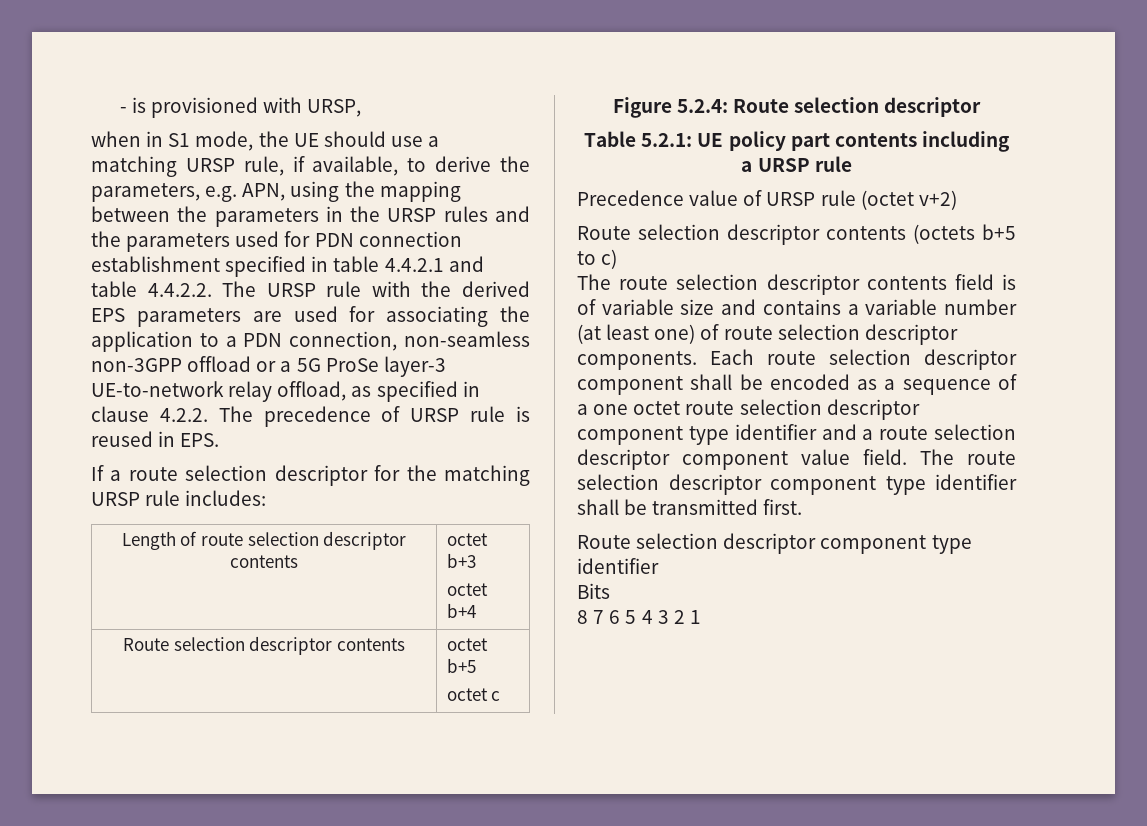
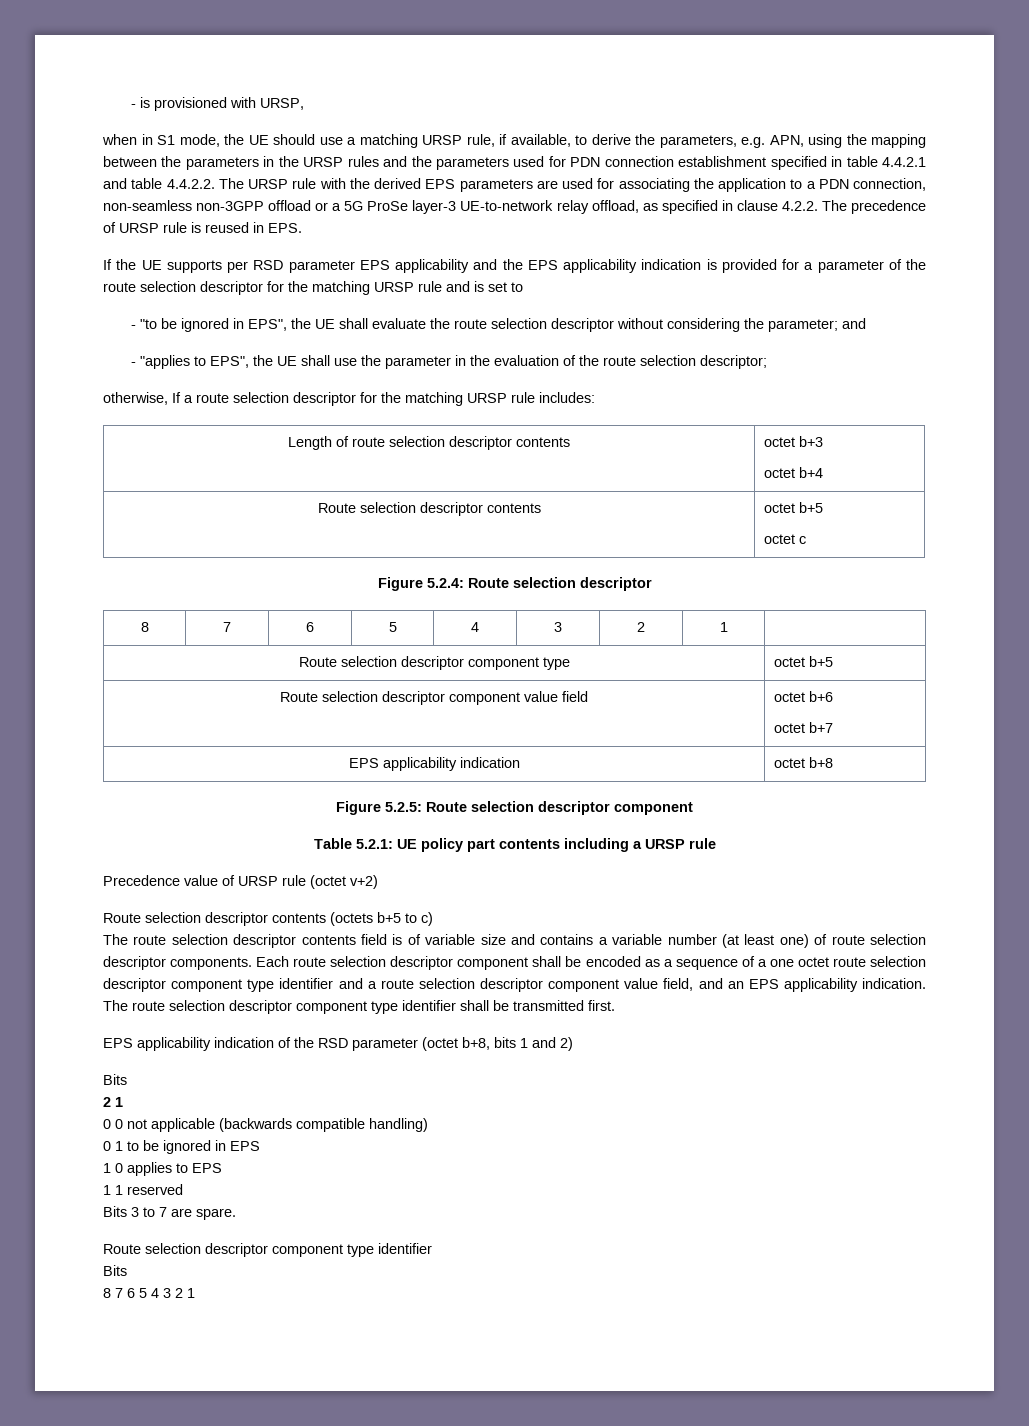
- If a route selection descriptor for the matching URSP rule includes:
+ If the UE supports per RSD parameter EPS applicability and the EPS applicability indication is provided for a parameter of the route selection descriptor for the matching URSP rule and is set to
+ - "to be ignored in EPS", the UE shall evaluate the route selection descriptor without considering the parameter; and
+ - "applies to EPS", the UE shall use the parameter in the evaluation of the route selection descriptor;
+ otherwise, If a route selection descriptor for the matching URSP rule includes:
+ 8 | 7 | 6 | 5 | 4 | 3 | 2 | 1 |
+ Route selection descriptor component type | octet b+5
+ Route selection descriptor component value field | octet b+6
+ octet b+7
+ EPS applicability indication | octet b+8
+ Figure 5.2.5: Route selection descriptor component
- Each route selection descriptor component shall be encoded as a sequence of a one octet route selection descriptor component type identifier and a route selection descriptor component value field.
+ Each route selection descriptor component shall be encoded as a sequence of a one octet route selection descriptor component type identifier and a route selection descriptor component value field, and an EPS applicability indication.
+ EPS applicability indication of the RSD parameter (octet b+8, bits 1 and 2)
+ Bits
+ 2 1
+ 0 0 not applicable (backwards compatible handling)
+ 0 1 to be ignored in EPS
+ 1 0 applies to EPS
+ 1 1 reserved
+ Bits 3 to 7 are spare.

